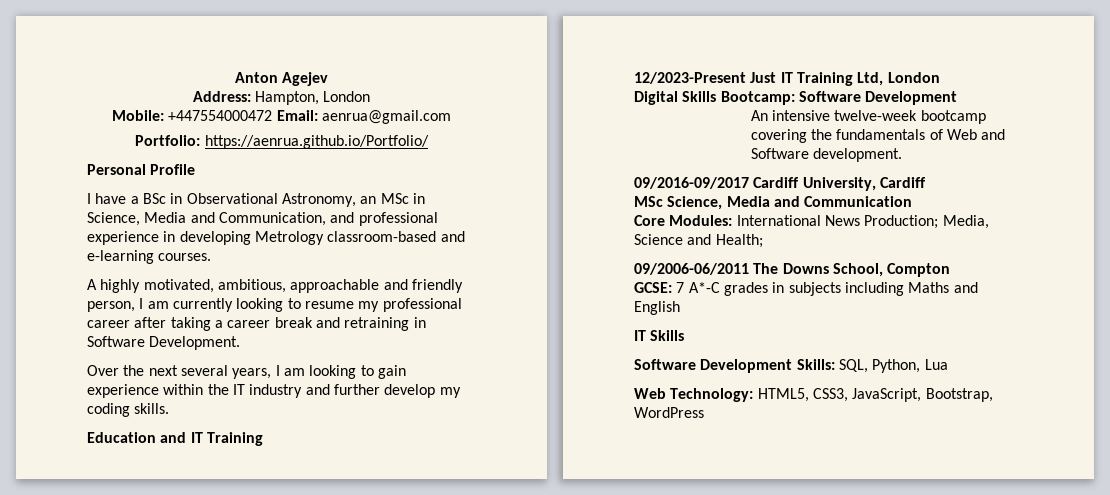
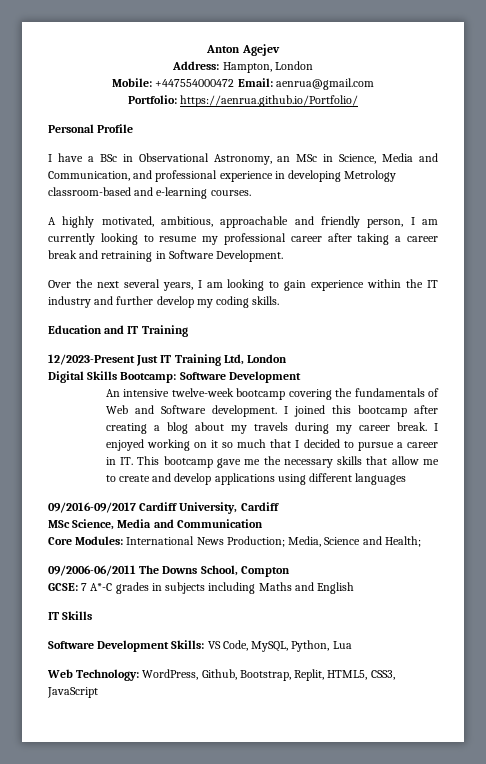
+ I joined this bootcamp after creating a blog about my travels during my career break. I enjoyed working on it so much that I decided to pursue a career in IT. This bootcamp gave me the necessary skills that allow me to create and develop applications using different languages
- Software Development Skills: SQL, Python, Lua
+ Software Development Skills: VS Code, MySQL, Python, Lua
- Web Technology: HTML5, CSS3, JavaScript, Bootstrap, WordPress
+ Web Technology: WordPress, Github, Bootstrap, Replit, HTML5, CSS3, JavaScript

